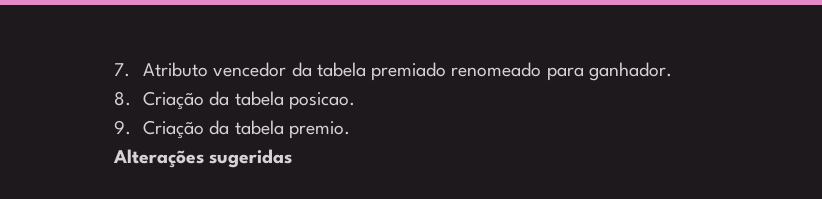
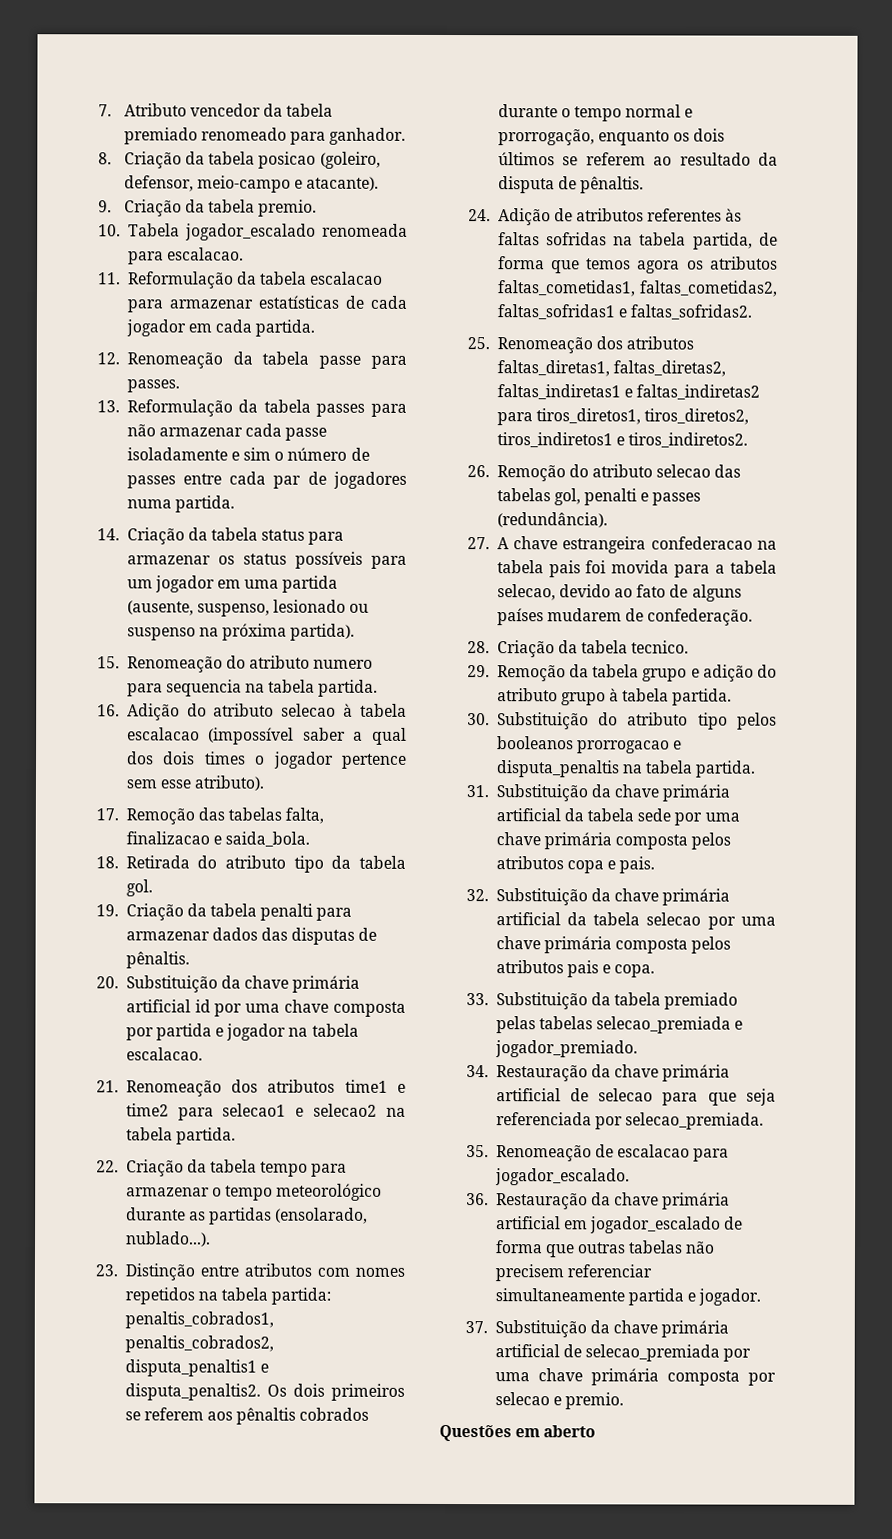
- 8. Criação da tabela posicao.
+ 8. Criação da tabela posicao (goleiro, defensor, meio-campo e atacante).
- Alterações sugeridas
+ 10. Tabela jogador_escalado renomeada para escalacao.
+ 11. Reformulação da tabela escalacao para armazenar estatísticas de cada jogador em cada partida.
+ 12. Renomeação da tabela passe para passes.
+ 13. Reformulação da tabela passes para não armazenar cada passe isoladamente e sim o número de passes entre cada par de jogadores numa partida.
+ 14. Criação da tabela status para armazenar os status possíveis para um jogador em uma partida (ausente, suspenso, lesionado ou suspenso na próxima partida).
+ 15. Renomeação do atributo numero para sequencia na tabela partida.
+ 16. Adição do atributo selecao à tabela escalacao (impossível saber a qual dos dois times o jogador pertence sem esse atributo).
+ 17. Remoção das tabelas falta, finalizacao e saida_bola.
+ 18. Retirada do atributo tipo da tabela gol.
+ 19. Criação da tabela penalti para armazenar dados das disputas de pênaltis.
+ 20. Substituição da chave primária artificial id por uma chave composta por partida e jogador na tabela escalacao.
+ 21. Renomeação dos atributos time1 e time2 para selecao1 e selecao2 na tabela partida.
+ 22. Criação da tabela tempo para armazenar o tempo meteorológico durante as partidas (ensolarado, nublado...).
+ 23. Distinção entre atributos com nomes repetidos na tabela partida: penaltis_cobrados1, penaltis_cobrados2, disputa_penaltis1 e disputa_penaltis2. Os dois primeiros se referem aos pênaltis cobrados durante o tempo normal e prorrogação, enquanto os dois últimos se referem ao resultado da disputa de pênaltis.
+ 24. Adição de atributos referentes às faltas sofridas na tabela partida, de forma que temos agora os atributos faltas_cometidas1, faltas_cometidas2, faltas_sofridas1 e faltas_sofridas2.
+ 25. Renomeação dos atributos faltas_diretas1, faltas_diretas2, faltas_indiretas1 e faltas_indiretas2 para tiros_diretos1, tiros_diretos2, tiros_indiretos1 e tiros_indiretos2.
+ 26. Remoção do atributo selecao das tabelas gol, penalti e passes (redundância).
+ 27. A chave estrangeira confederacao na tabela pais foi movida para a tabela selecao, devido ao fato de alguns países mudarem de confederação.
+ 28. Criação da tabela tecnico.
+ 29. Remoção da tabela grupo e adição do atributo grupo à tabela partida.
+ 30. Substituição do atributo tipo pelos booleanos prorrogacao e disputa_penaltis na tabela partida.
+ 31. Substituição da chave primária artificial da tabela sede por uma chave primária composta pelos atributos copa e pais.
+ 32. Substituição da chave primária artificial da tabela selecao por uma chave primária composta pelos atributos pais e copa.
+ 33. Substituição da tabela premiado pelas tabelas selecao_premiada e jogador_premiado.
+ 34. Restauração da chave primária artificial de selecao para que seja referenciada por selecao_premiada.
+ 35. Renomeação de escalacao para jogador_escalado.
+ 36. Restauração da chave primária artificial em jogador_escalado de forma que outras tabelas não precisem referenciar simultaneamente partida e jogador.
+ 37. Substituição da chave primária artificial de selecao_premiada por uma chave primária composta por selecao e premio.
+ Questões em aberto

